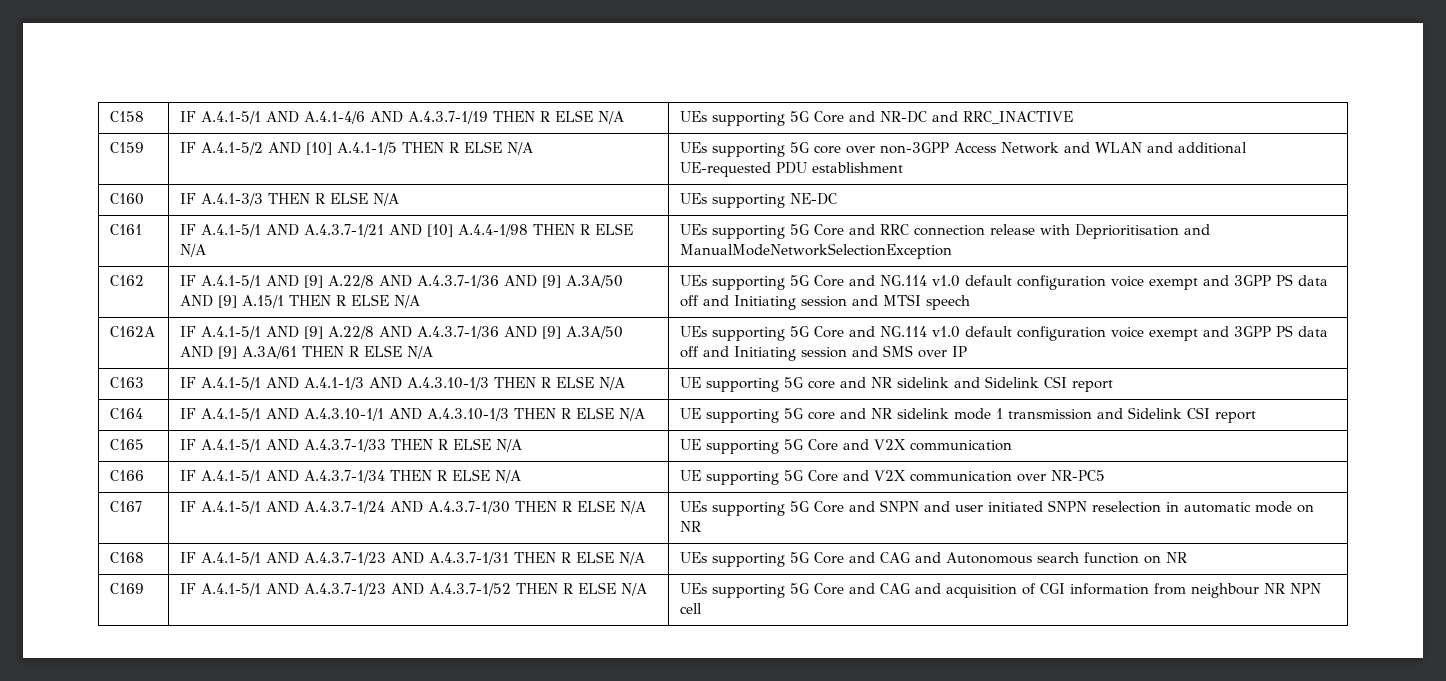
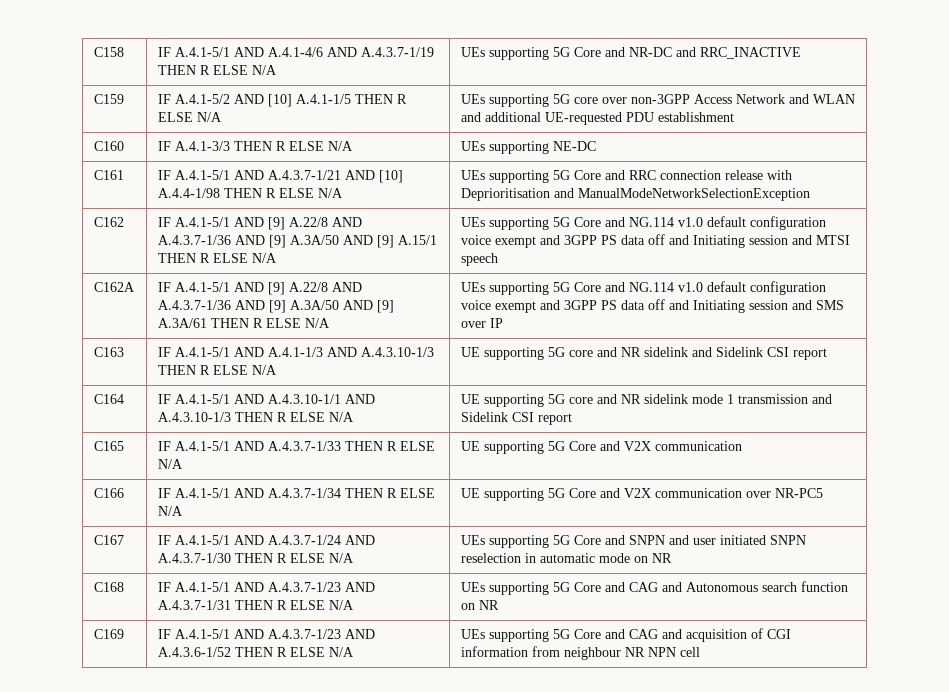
- C169 | IF A.4.1-5/1 AND A.4.3.7-1/23 AND A.4.3.7-1/52 THEN R ELSE N/A | UEs supporting 5G Core and CAG and acquisition of CGI information from neighbour NR NPN cell
+ C169 | IF A.4.1-5/1 AND A.4.3.7-1/23 AND A.4.3.6-1/52 THEN R ELSE N/A | UEs supporting 5G Core and CAG and acquisition of CGI information from neighbour NR NPN cell

